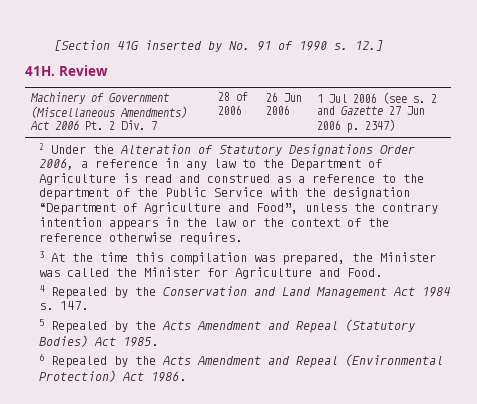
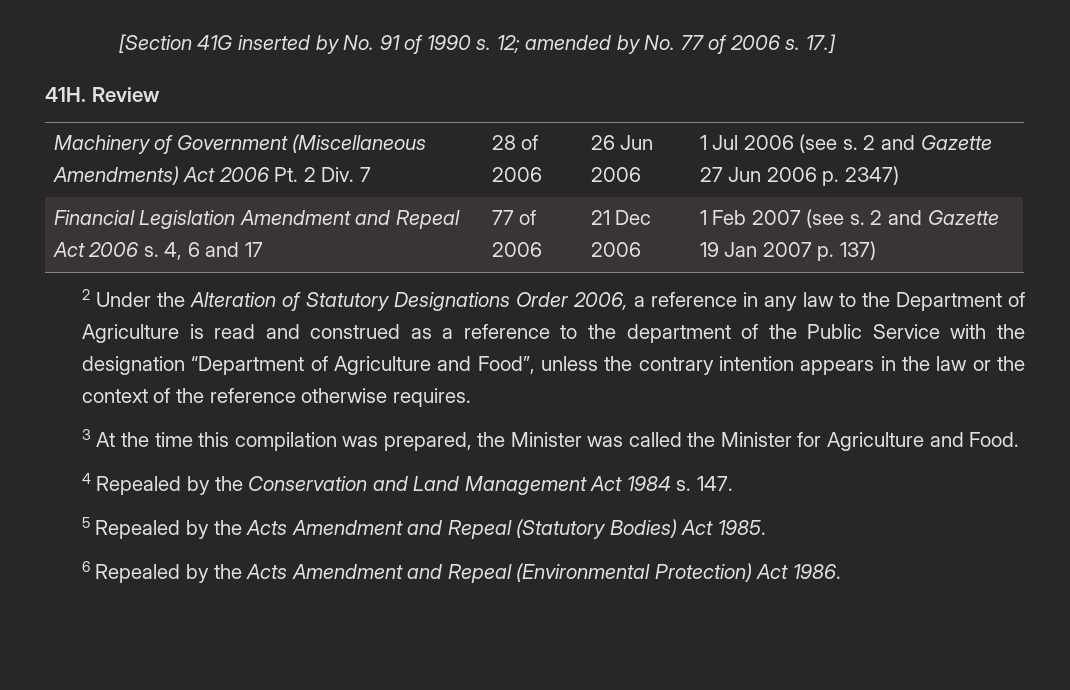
- 12.]
+ 12; amended by No. 77 of 2006 s. 17.]
+ Financial Legislation Amendment and Repeal Act 2006 s. 4, 6 and 17 | 77 of 2006 | 21 Dec 2006 | 1 Feb 2007 (see s. 2 and Gazette 19 Jan 2007 p. 137)

